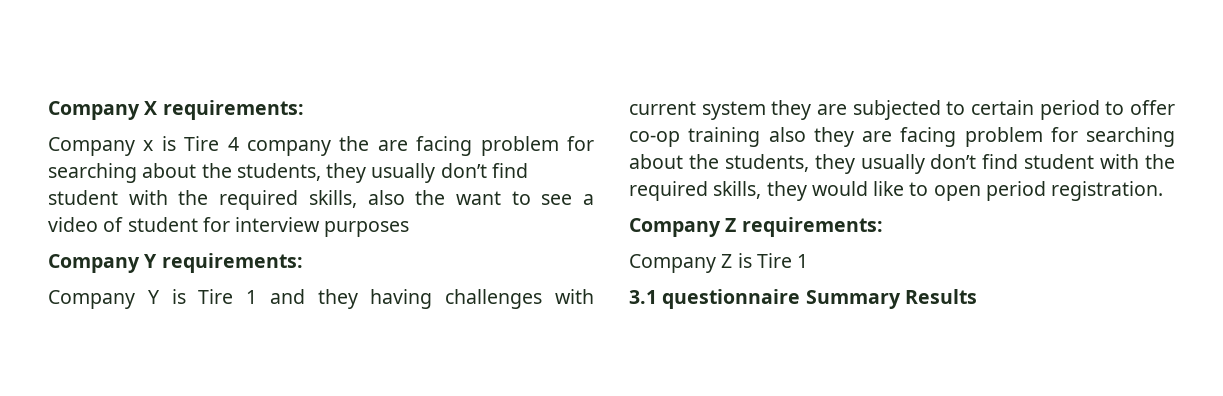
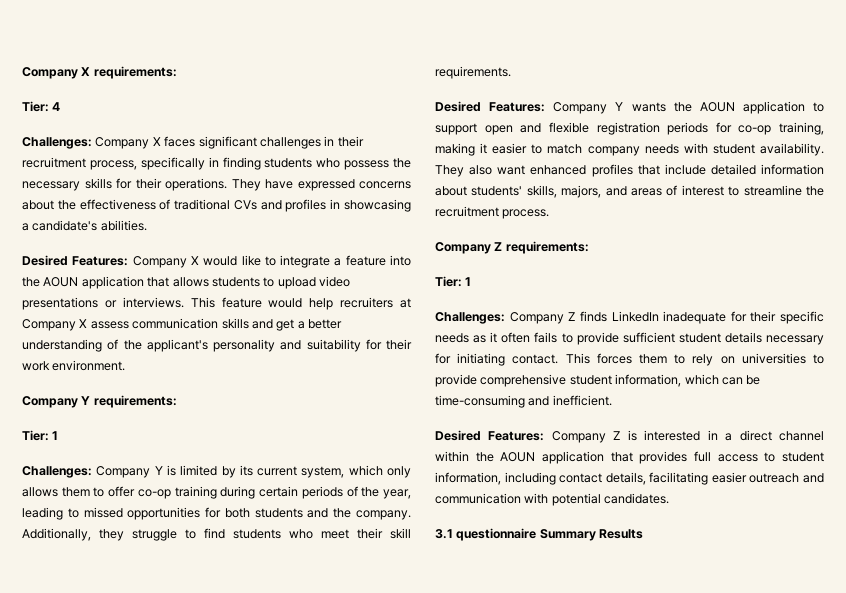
- Company x is Tire 4 company the are facing problem for searching about the students, they usually don’t find student with the required skills, also the want to see a video of student for interview purposes
+ Tier: 4
+ Challenges: Company X faces significant challenges in their recruitment process, specifically in finding students who possess the necessary skills for their operations. They have expressed concerns about the effectiveness of traditional CVs and profiles in showcasing a candidate's abilities.
+ Desired Features: Company X would like to integrate a feature into the AOUN application that allows students to upload video presentations or interviews. This feature would help recruiters at Company X assess communication skills and get a better understanding of the applicant's personality and suitability for their work environment.
  Company Y requirements:
- Company Y is Tire 1 and they having challenges with current system they are subjected to certain period to offer co-op training also they are facing problem for searching about the students, they usually don’t find student with the required skills, they would like to open period registration.
+ Tier: 1
+ Challenges: Company Y is limited by its current system, which only allows them to offer co-op training during certain periods of the year, leading to missed opportunities for both students and the company. Additionally, they struggle to find students who meet their skill requirements.
+ Desired Features: Company Y wants the AOUN application to support open and flexible registration periods for co-op training, making it easier to match company needs with student availability. They also want enhanced profiles that include detailed information about students' skills, majors, and areas of interest to streamline the recruitment process.
  Company Z requirements:
- Company Z is Tire 1
+ Tier: 1
+ Challenges: Company Z finds LinkedIn inadequate for their specific needs as it often fails to provide sufficient student details necessary for initiating contact. This forces them to rely on universities to provide comprehensive student information, which can be time-consuming and inefficient.
+ Desired Features: Company Z is interested in a direct channel within the AOUN application that provides full access to student information, including contact details, facilitating easier outreach and communication with potential candidates.

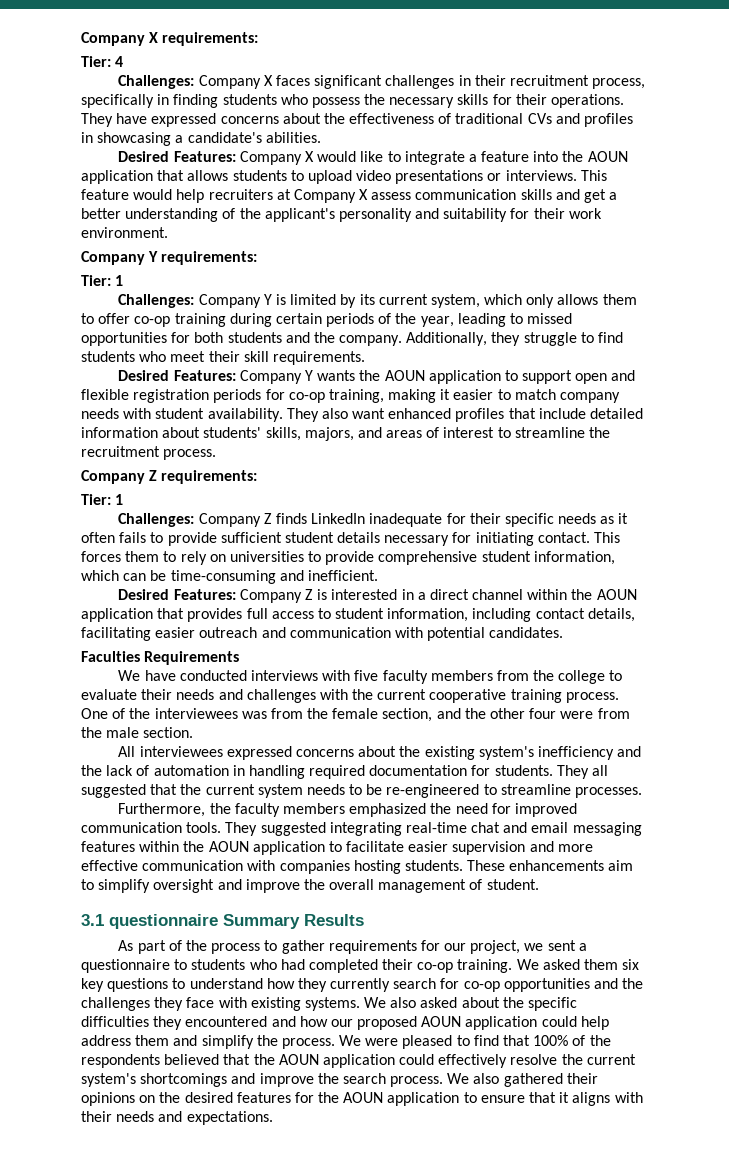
+ Faculties Requirements
+ We have conducted interviews with five faculty members from the college to evaluate their needs and challenges with the current cooperative training process. One of the interviewees was from the female section, and the other four were from the male section.
+ All interviewees expressed concerns about the existing system's inefficiency and the lack of automation in handling required documentation for students. They all suggested that the current system needs to be re-engineered to streamline processes.
+ Furthermore, the faculty members emphasized the need for improved communication tools. They suggested integrating real-time chat and email messaging features within the AOUN application to facilitate easier supervision and more effective communication with companies hosting students. These enhancements aim to simplify oversight and improve the overall management of student.
  3.1 questionnaire Summary Results
+ As part of the process to gather requirements for our project, we sent a questionnaire to students who had completed their co-op training. We asked them six key questions to understand how they currently search for co-op opportunities and the challenges they face with existing systems. We also asked about the specific difficulties they encountered and how our proposed AOUN application could help address them and simplify the process. We were pleased to find that 100% of the respondents believed that the AOUN application could effectively resolve the current system's shortcomings and improve the search process. We also gathered their opinions on the desired features for the AOUN application to ensure that it aligns with their needs and expectations.

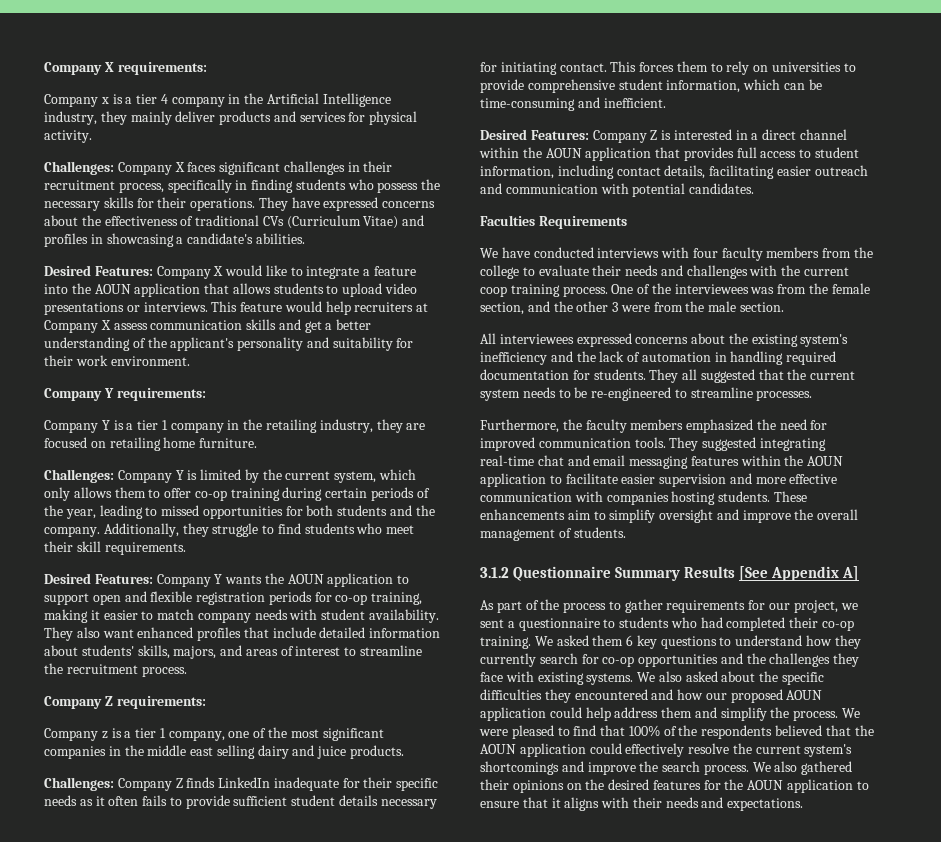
- Tier: 4
+ Company x is a tier 4 company in the Artificial Intelligence industry, they mainly deliver products and services for physical activity.
- They have expressed concerns about the effectiveness of traditional CVs and profiles in showcasing a candidate's abilities.
+ They have expressed concerns about the effectiveness of traditional CVs (Curriculum Vitae) and profiles in showcasing a candidate's abilities.
  Company Y requirements:
- Tier: 1
+ Company Y is a tier 1 company in the retailing industry, they are focused on retailing home furniture.
- Challenges: Company Y is limited by its current system, which only allows them to offer co-op training during certain periods of the year, leading to missed opportunities for both students and the company.
+ Challenges: Company Y is limited by the current system, which only allows them to offer co-op training during certain periods of the year, leading to missed opportunities for both students and the company.
  Company Z requirements:
- Tier: 1
+ Company z is a tier 1 company, one of the most significant companies in the middle east selling dairy and juice products.
- We have conducted interviews with five faculty members from the college to evaluate their needs and challenges with the current cooperative training process.
+ We have conducted interviews with four faculty members from the college to evaluate their needs and challenges with the current coop training process.
- One of the interviewees was from the female section, and the other four were from the male section.
+ One of the interviewees was from the female section, and the other 3 were from the male section.
- These enhancements aim to simplify oversight and improve the overall management of student.
- 3.1 questionnaire Summary Results
+ These enhancements aim to simplify oversight and improve the overall management of students.
+ 3.1.2 Questionnaire Summary Results [See Appendix A]
- We asked them six key questions to understand how they currently search for co-op opportunities and the challenges they face with existing systems.
+ We asked them 6 key questions to understand how they currently search for co-op opportunities and the challenges they face with existing systems.

